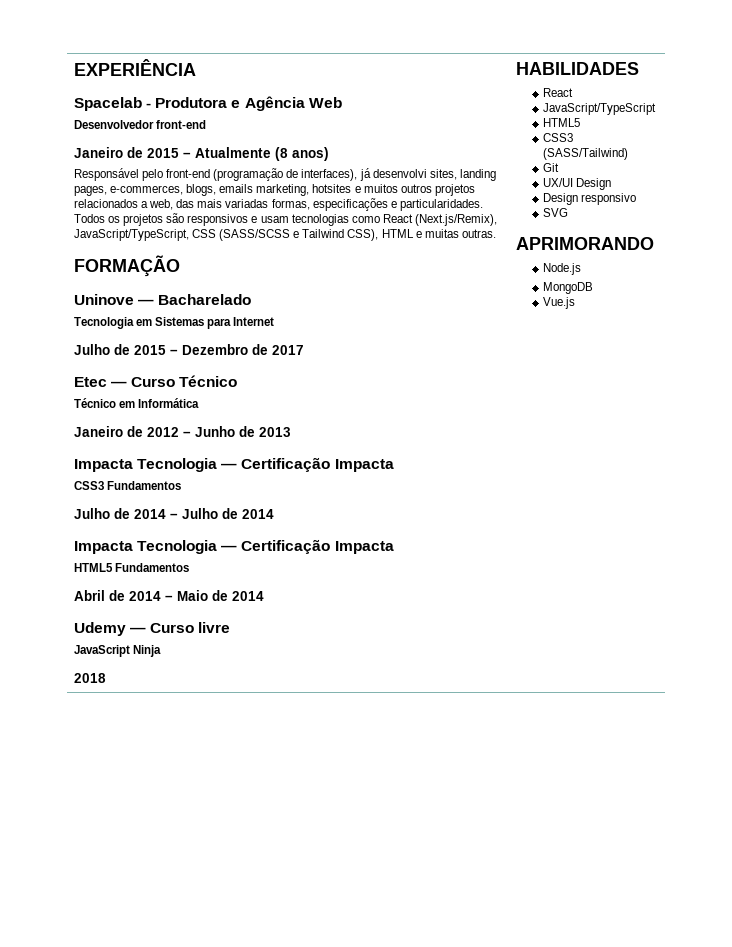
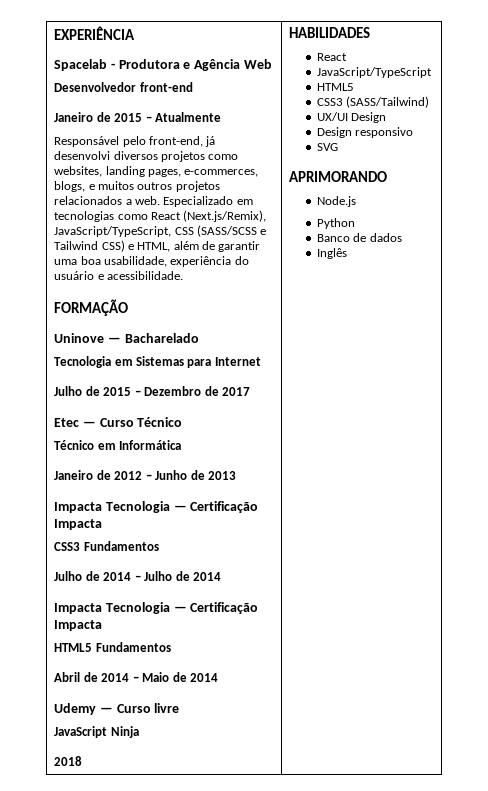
- Janeiro de 2015 – Atualmente (8 anos)
+ Janeiro de 2015 – Atualmente
- Responsável pelo front-end (programação de interfaces), já desenvolvi sites, landing pages, e-commerces, blogs, emails marketing, hotsites e muitos outros projetos relacionados a web, das mais variadas formas, especificações e particularidades. Todos os projetos são responsivos e usam tecnologias como React (Next.js/Remix), JavaScript/TypeScript, CSS (SASS/SCSS e Tailwind CSS), HTML e muitas outras.
+ Responsável pelo front-end, já desenvolvi diversos projetos como websites, landing pages, e-commerces, blogs, e muitos outros projetos relacionados a web. Especializado em tecnologias como React (Next.js/Remix), JavaScript/TypeScript, CSS (SASS/SCSS e Tailwind CSS) e HTML, além de garantir uma boa usabilidade, experiência do usuário e acessibilidade.
- Git
- MongoDB
- Vue.js
+ Python
+ Banco de dados
+ Inglês

